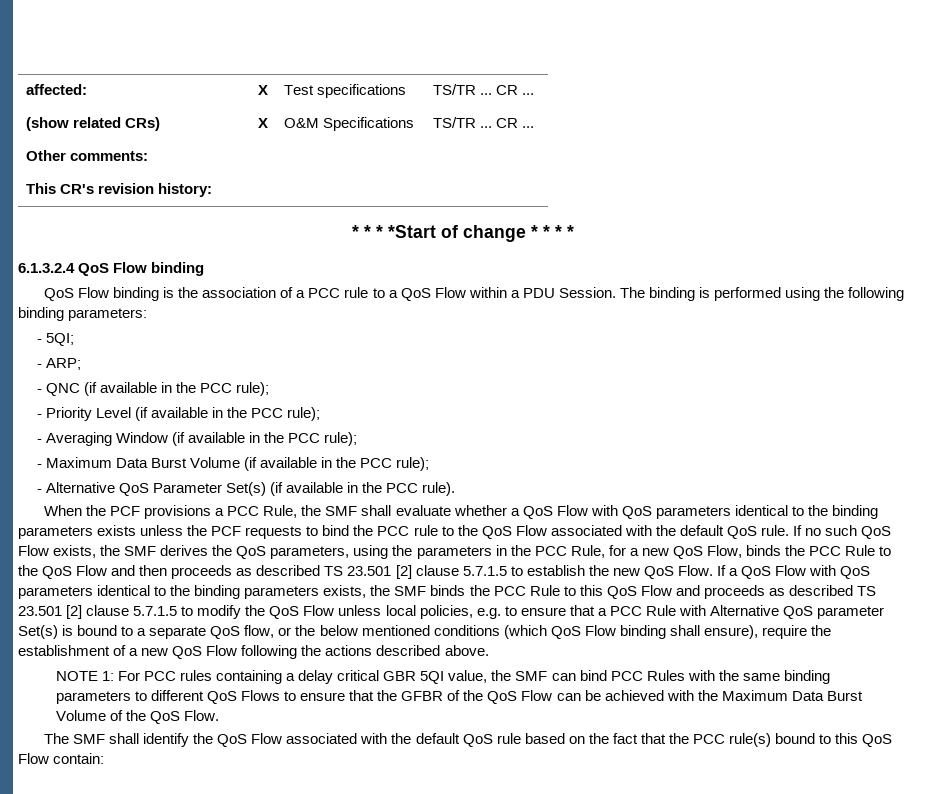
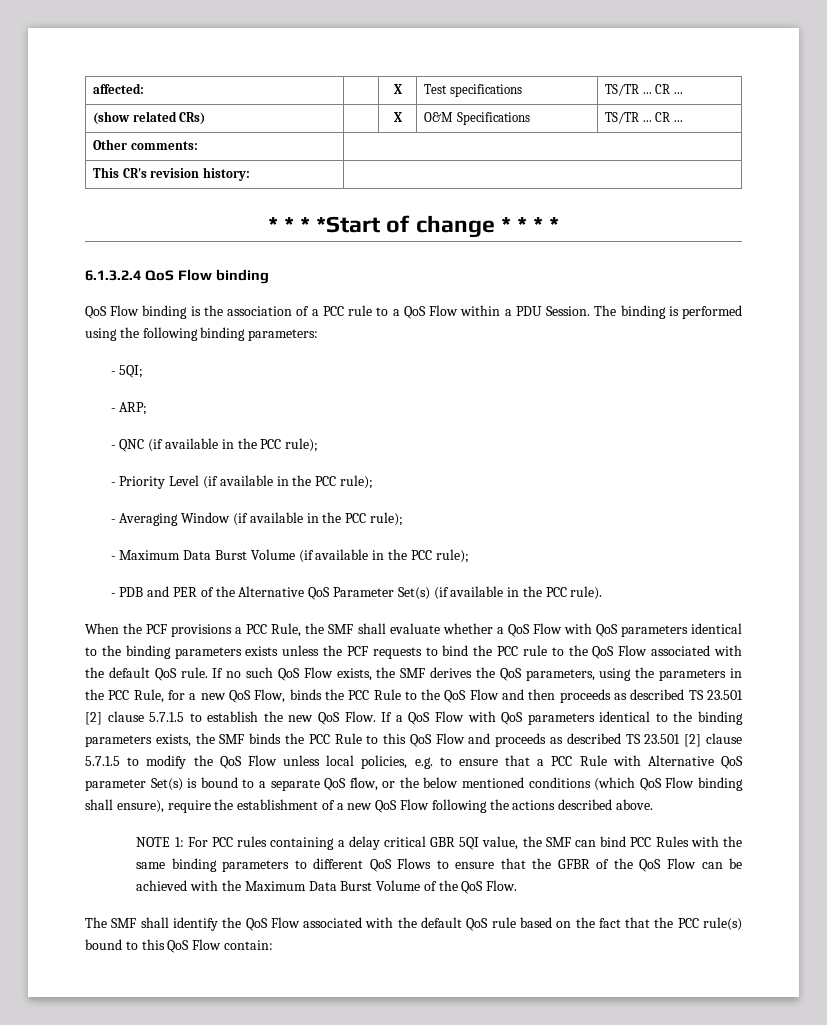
- - Alternative QoS Parameter Set(s) (if available in the PCC rule).
+ - PDB and PER of the Alternative QoS Parameter Set(s) (if available in the PCC rule).

